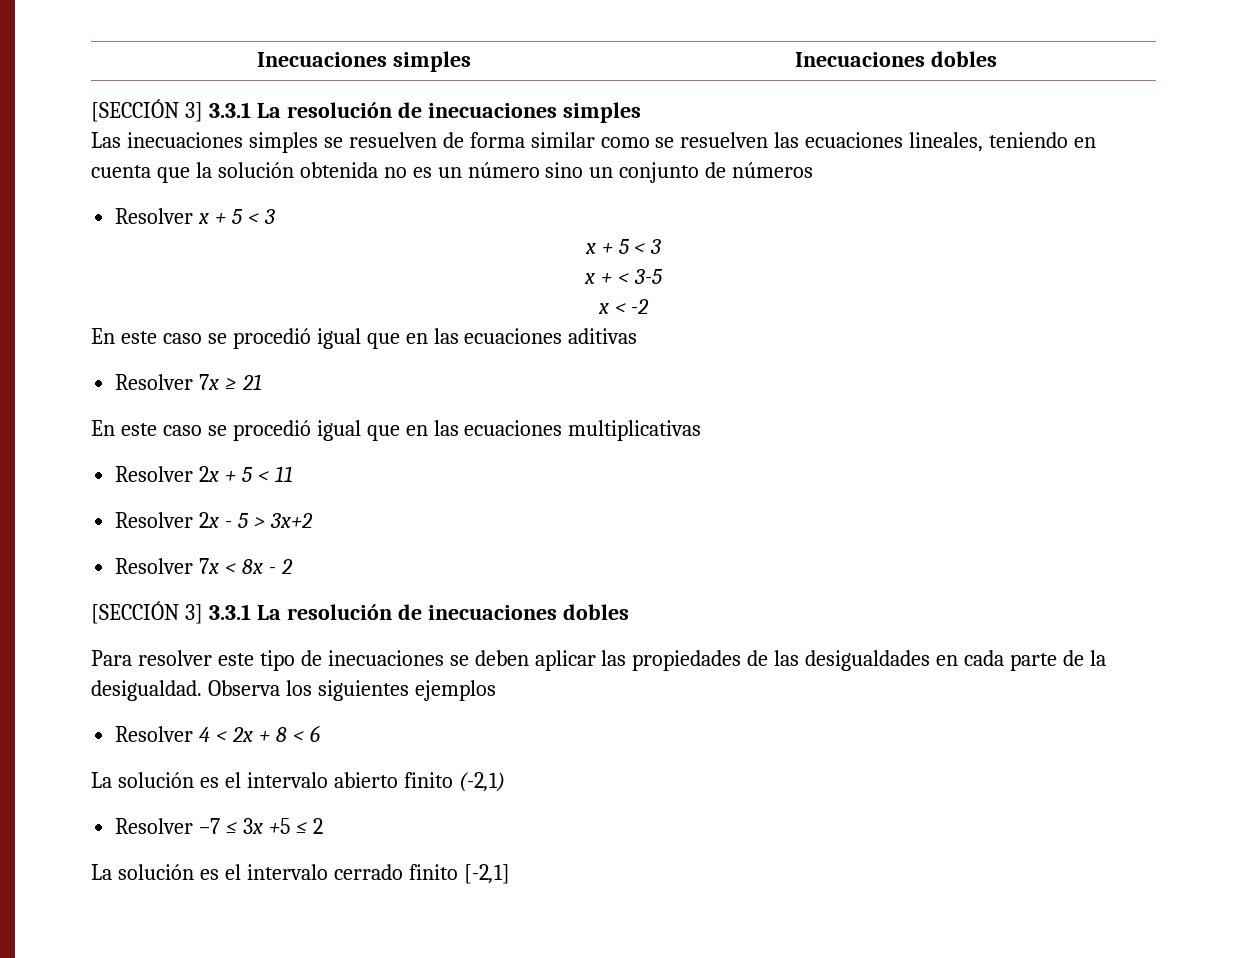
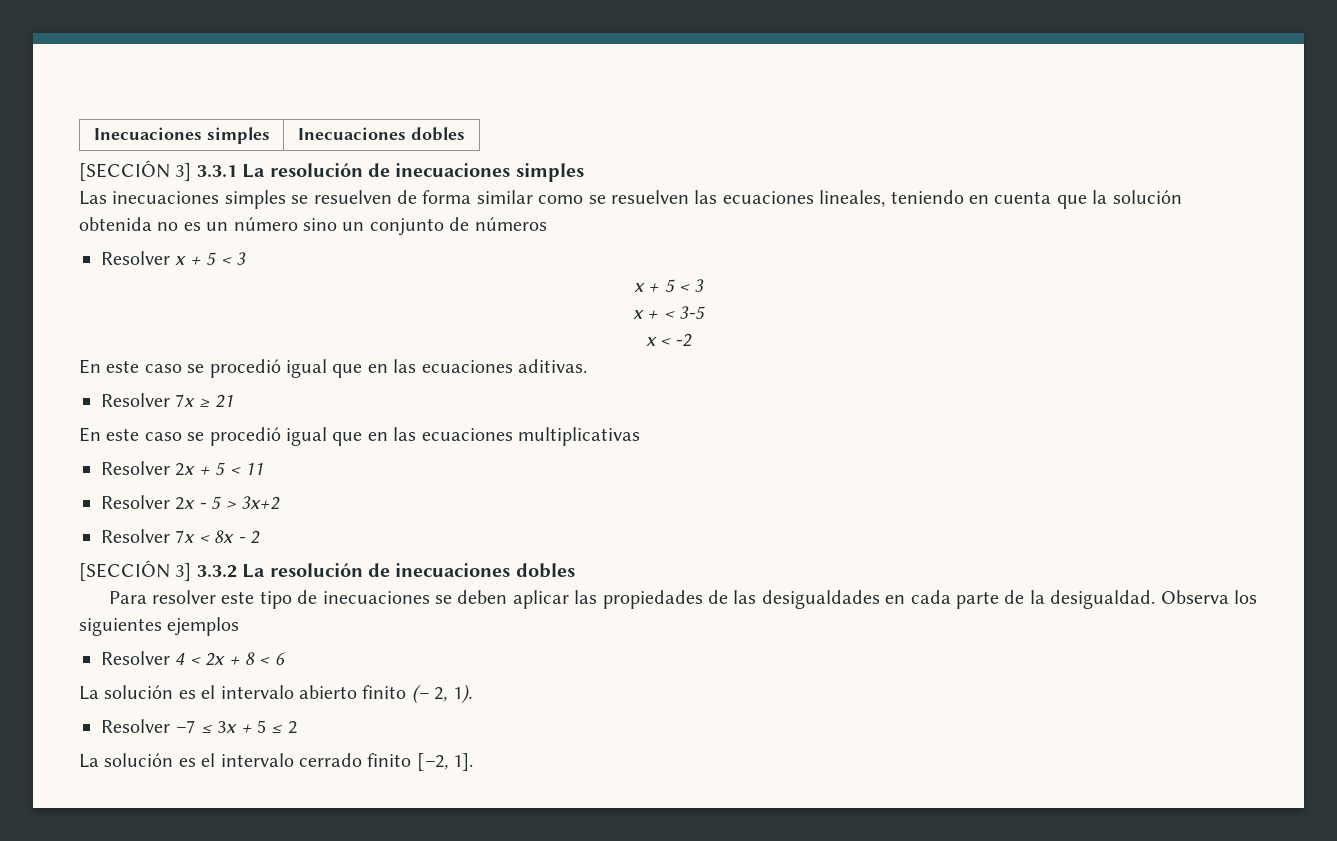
- En este caso se procedió igual que en las ecuaciones aditivas
+ En este caso se procedió igual que en las ecuaciones aditivas.
- [SECCIÓN 3] 3.3.1 La resolución de inecuaciones dobles
+ [SECCIÓN 3] 3.3.2 La resolución de inecuaciones dobles
- La solución es el intervalo abierto finito (-2,1)
+ La solución es el intervalo abierto finito (– 2, 1).
- Resolver –7 ≤ 3x +5 ≤ 2
+ Resolver –7 ≤ 3x + 5 ≤ 2
- La solución es el intervalo cerrado finito [-2,1]
+ La solución es el intervalo cerrado finito [–2, 1].

